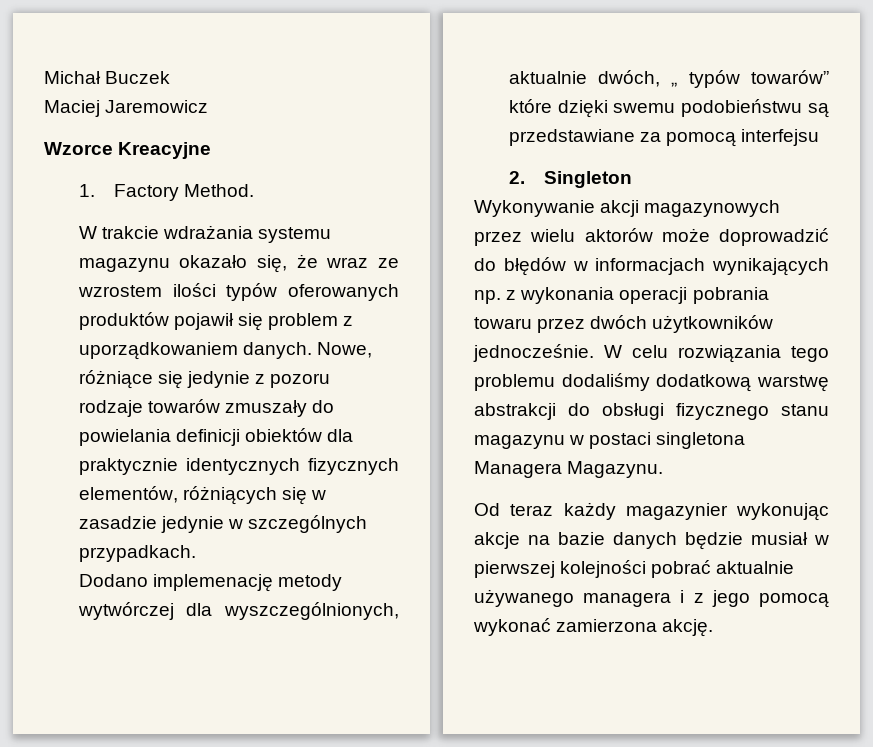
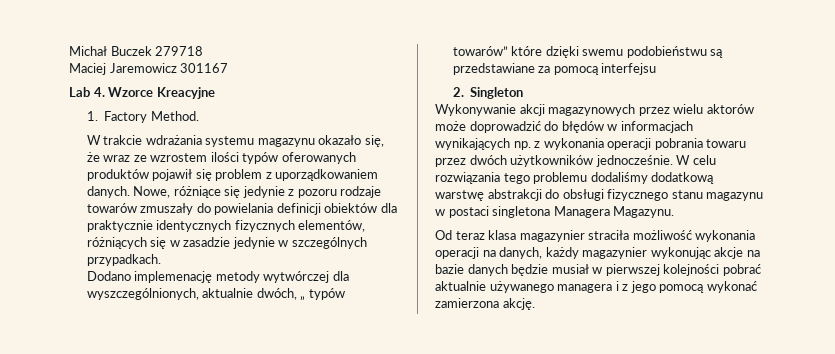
- Michał Buczek
+ Michał Buczek 279718
- Maciej Jaremowicz
- Wzorce Kreacyjne
+ Maciej Jaremowicz 301167
+ Lab 4. Wzorce Kreacyjne
- Od teraz każdy magazynier wykonując akcje na bazie danych będzie musiał w pierwszej kolejności pobrać aktualnie używanego managera i z jego pomocą wykonać zamierzona akcję.
+ Od teraz klasa magazynier straciła możliwość wykonania operacji na danych, każdy magazynier wykonując akcje na bazie danych będzie musiał w pierwszej kolejności pobrać aktualnie używanego managera i z jego pomocą wykonać zamierzona akcję.

